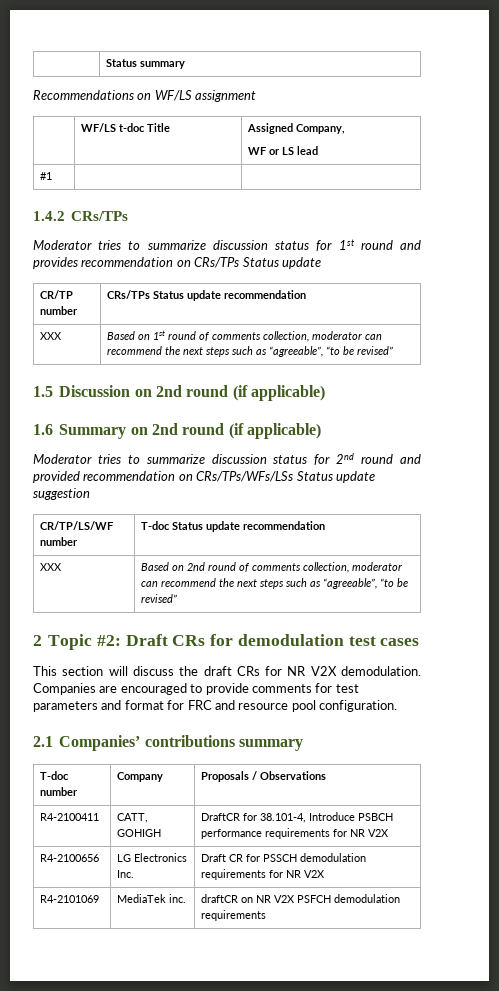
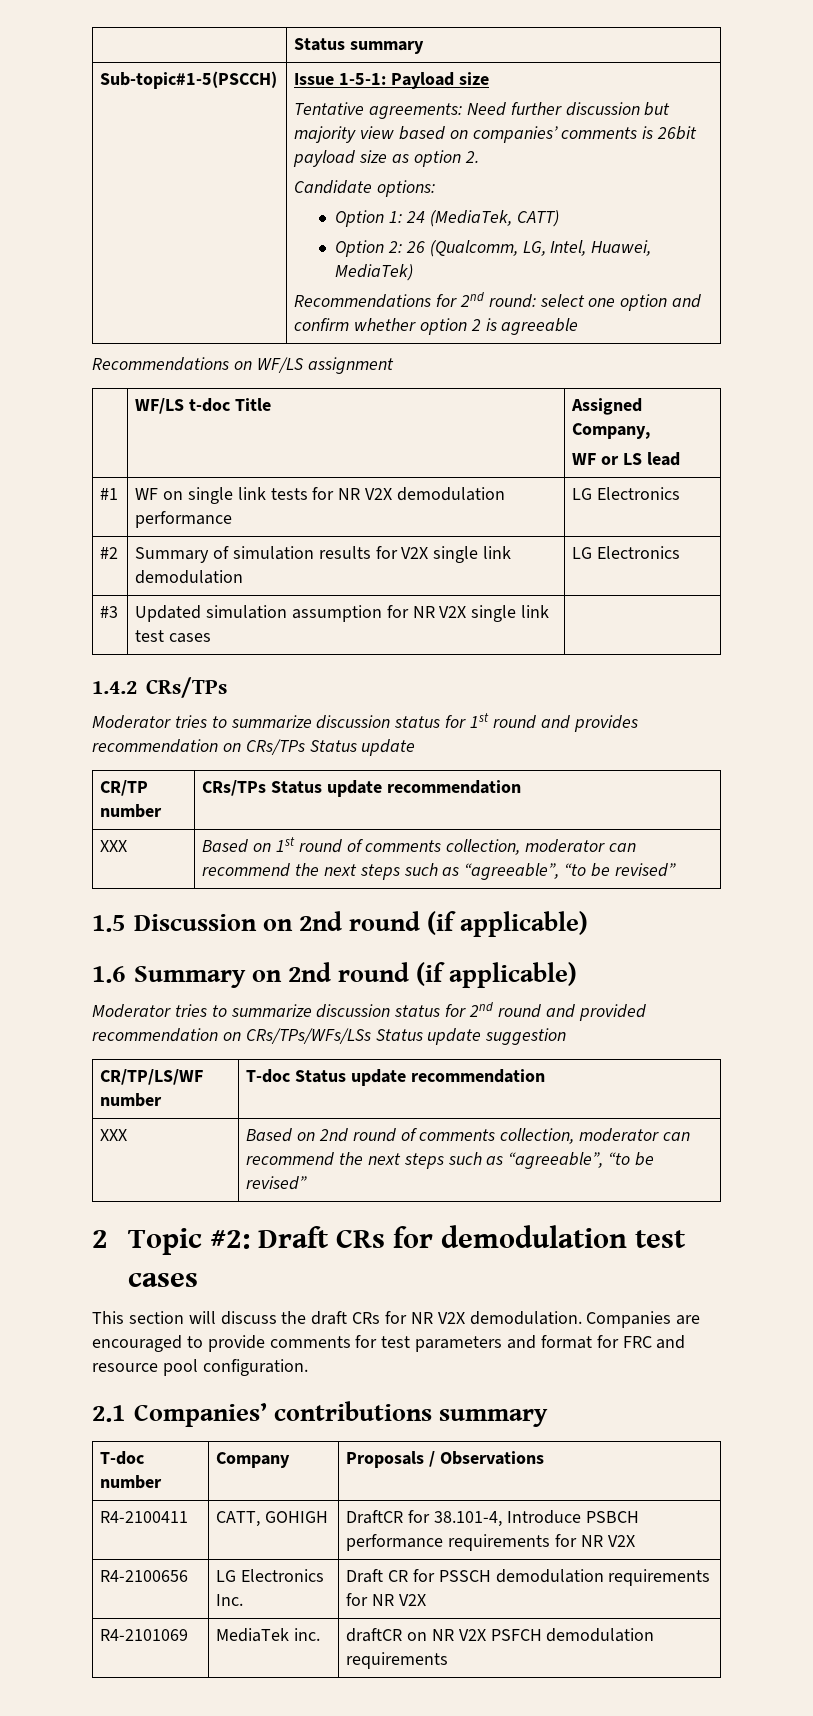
+ Sub-topic#1-5(PSCCH) | Issue 1-5-1: Payload size
+ Tentative agreements: Need further discussion but majority view based on companies’ comments is 26bit payload size as option 2.
+ Candidate options:
+ Option 1: 24 (MediaTek, CATT)
+ Option 2: 26 (Qualcomm, LG, Intel, Huawei, MediaTek)
+ Recommendations for 2nd round: select one option and confirm whether option 2 is agreeable
- #1 | |
+ #1 | WF on single link tests for NR V2X demodulation performance | LG Electronics
+ #2 | Summary of simulation results for V2X single link demodulation | LG Electronics
+ #3 | Updated simulation assumption for NR V2X single link test cases |

